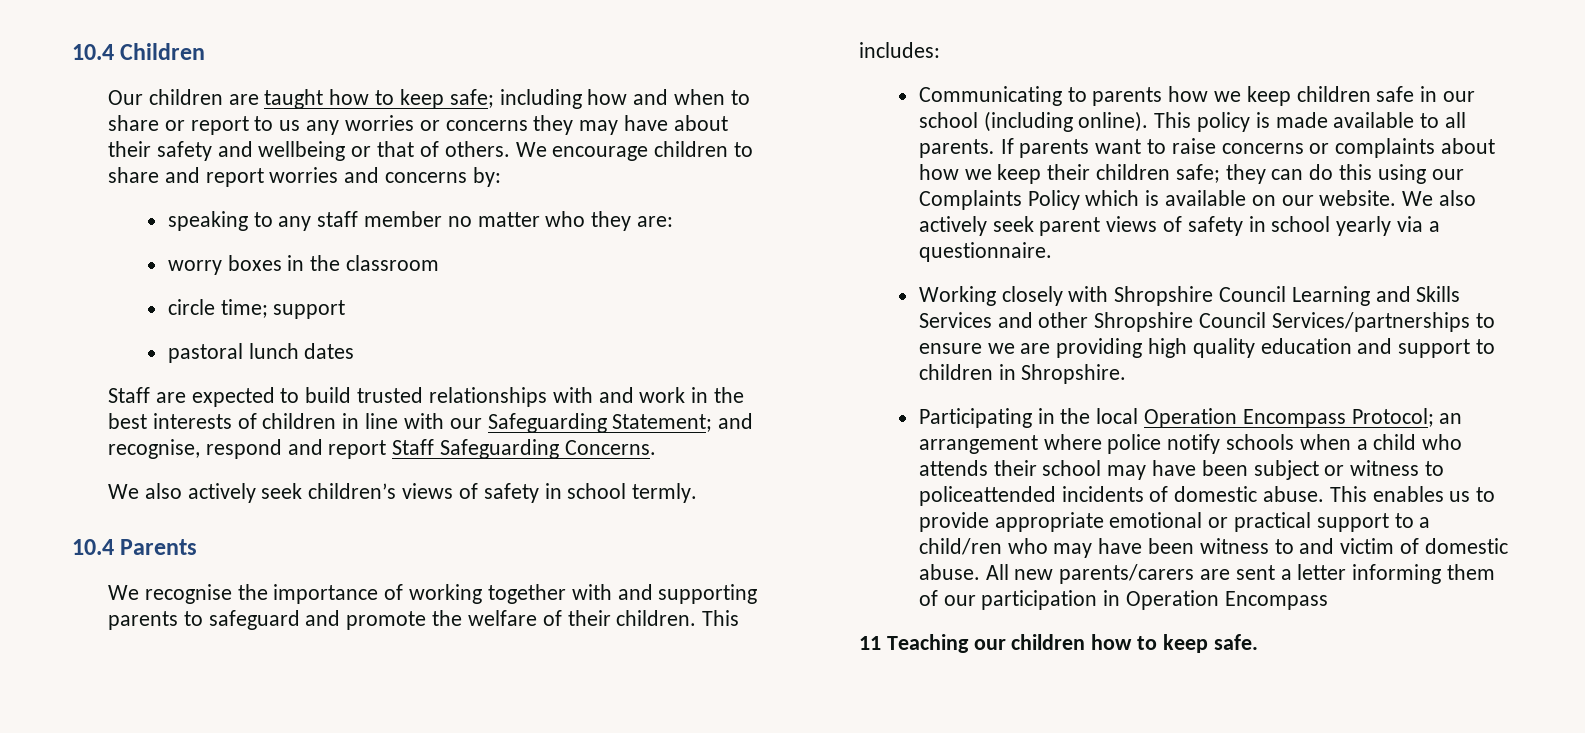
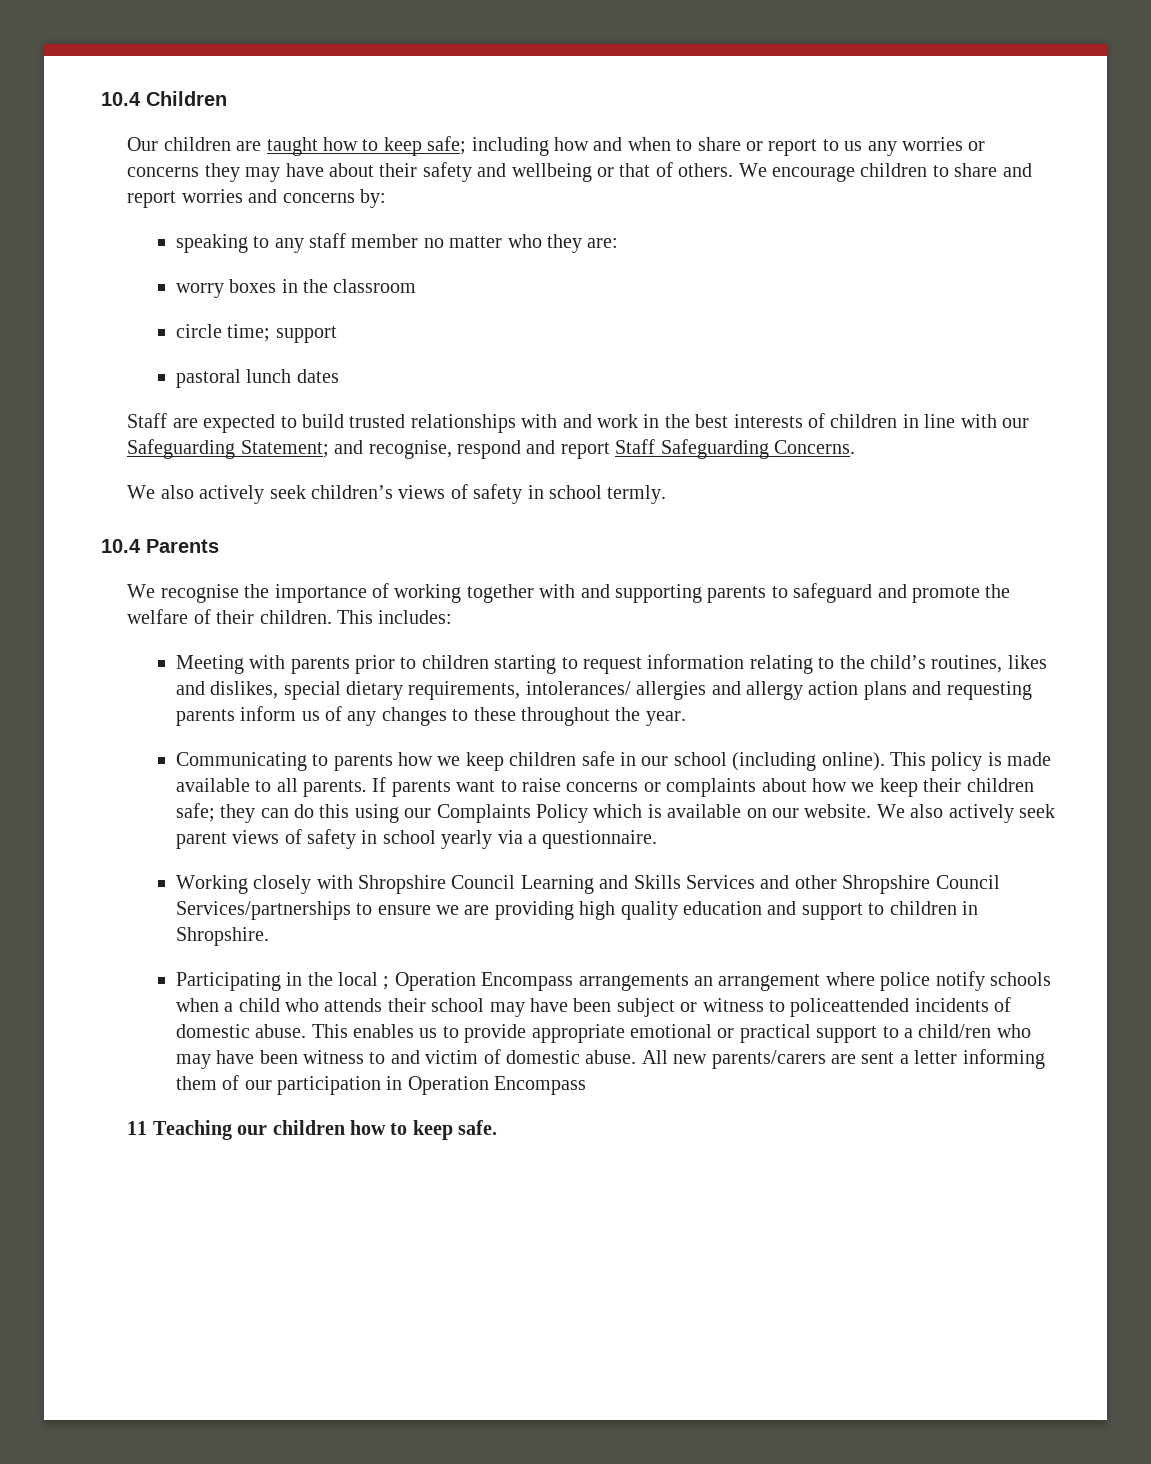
+ Meeting with parents prior to children starting to request information relating to the child’s routines, likes and dislikes, special dietary requirements, intolerances/ allergies and allergy action plans and requesting parents inform us of any changes to these throughout the year.
- Participating in the local Operation Encompass Protocol; an arrangement where police notify schools when a child who attends their school may have been subject or witness to policeattended incidents of domestic abuse.
+ Participating in the local ; Operation Encompass arrangements an arrangement where police notify schools when a child who attends their school may have been subject or witness to policeattended incidents of domestic abuse.

